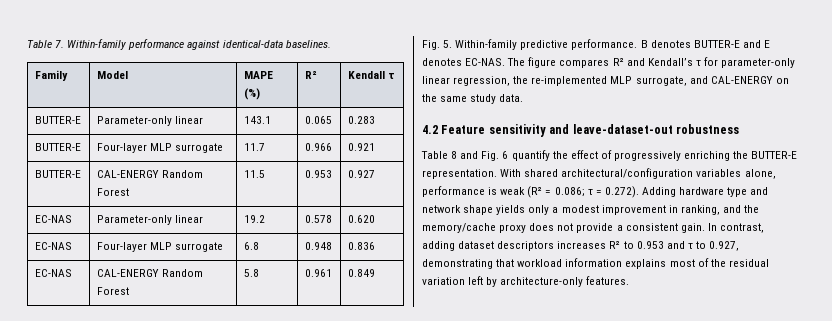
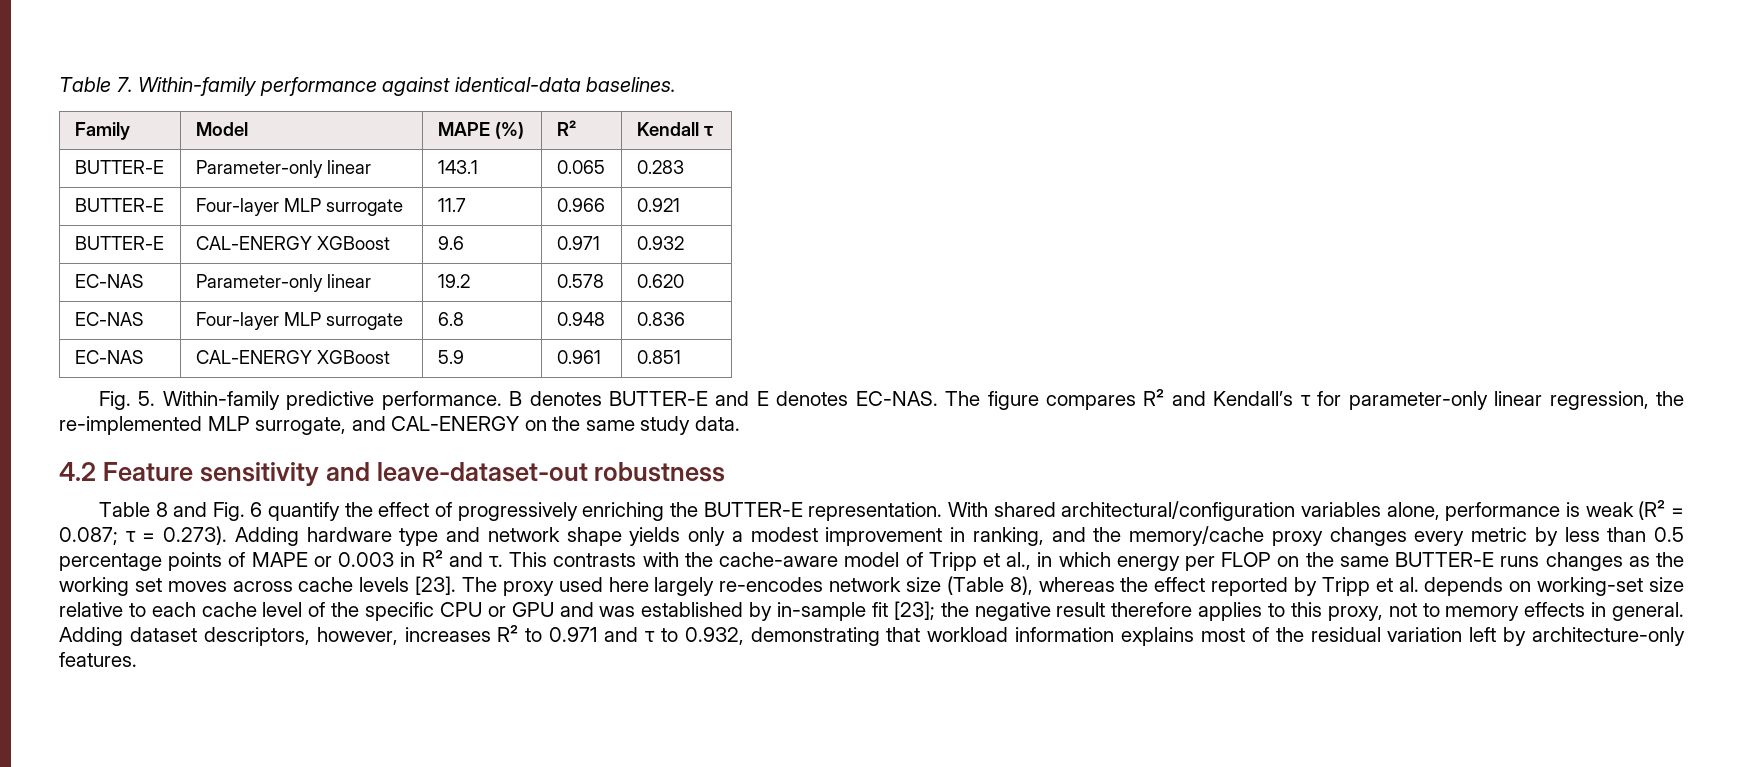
- BUTTER-E | CAL-ENERGY Random Forest | 11.5 | 0.953 | 0.927
+ BUTTER-E | CAL-ENERGY XGBoost | 9.6 | 0.971 | 0.932
- EC-NAS | CAL-ENERGY Random Forest | 5.8 | 0.961 | 0.849
+ EC-NAS | CAL-ENERGY XGBoost | 5.9 | 0.961 | 0.851
- With shared architectural/configuration variables alone, performance is weak (R² = 0.086; τ = 0.272). Adding hardware type and network shape yields only a modest improvement in ranking, and the memory/cache proxy does not provide a consistent gain. In contrast, adding dataset descriptors increases R² to 0.953 and τ to 0.927, demonstrating that workload information explains most of the residual variation left by architecture-only features.
+ With shared architectural/configuration variables alone, performance is weak (R² = 0.087; τ = 0.273). Adding hardware type and network shape yields only a modest improvement in ranking, and the memory/cache proxy changes every metric by less than 0.5 percentage points of MAPE or 0.003 in R² and τ. This contrasts with the cache-aware model of Tripp et al., in which energy per FLOP on the same BUTTER-E runs changes as the working set moves across cache levels [23]. The proxy used here largely re-encodes network size (Table 8), whereas the effect reported by Tripp et al. depends on working-set size relative to each cache level of the specific CPU or GPU and was established by in-sample fit [23]; the negative result therefore applies to this proxy, not to memory effects in general. Adding dataset descriptors, however, increases R² to 0.971 and τ to 0.932, demonstrating that workload information explains most of the residual variation left by architecture-only features.

